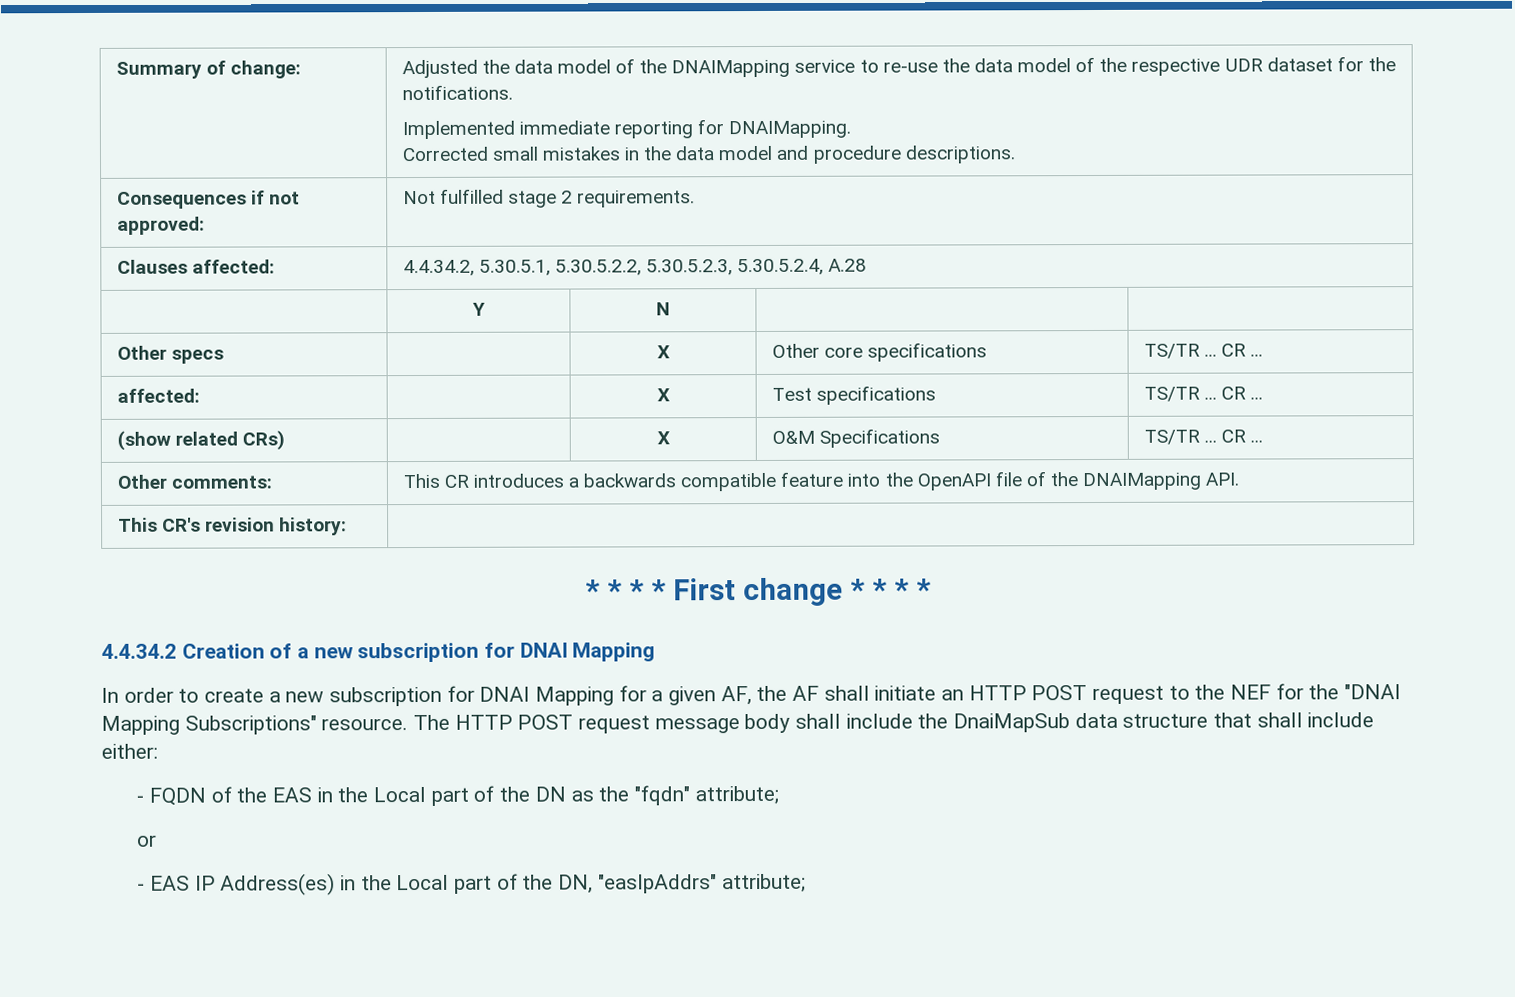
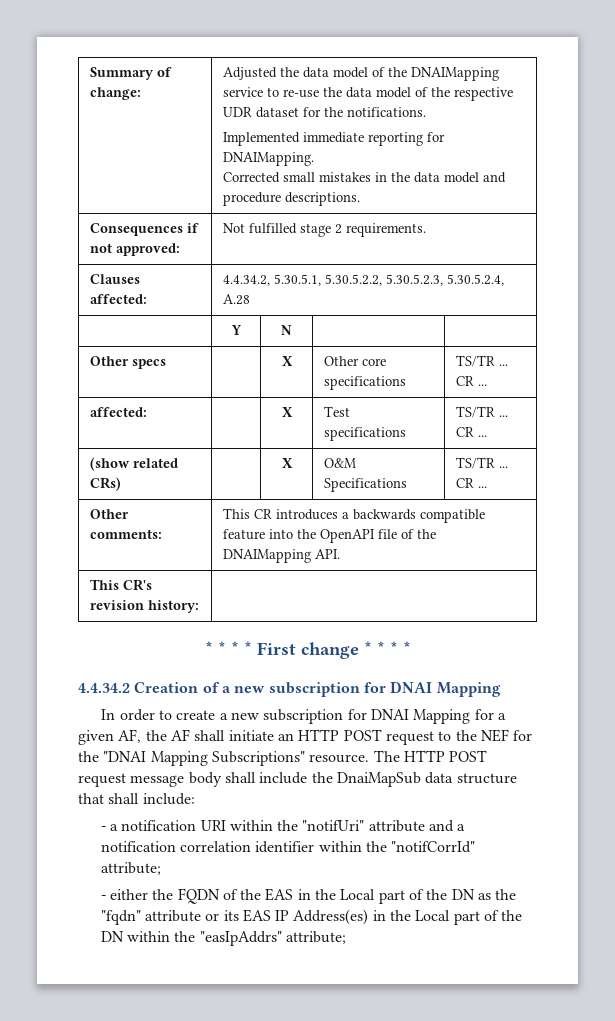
- The HTTP POST request message body shall include the DnaiMapSub data structure that shall include either:
- - FQDN of the EAS in the Local part of the DN as the "fqdn" attribute;
- or
- - EAS IP Address(es) in the Local part of the DN, "easIpAddrs" attribute;
+ The HTTP POST request message body shall include the DnaiMapSub data structure that shall include:
+ - a notification URI within the "notifUri" attribute and a notification correlation identifier within the "notifCorrId" attribute;
+ - either the FQDN of the EAS in the Local part of the DN as the "fqdn" attribute or its EAS IP Address(es) in the Local part of the DN within the "easIpAddrs" attribute;

